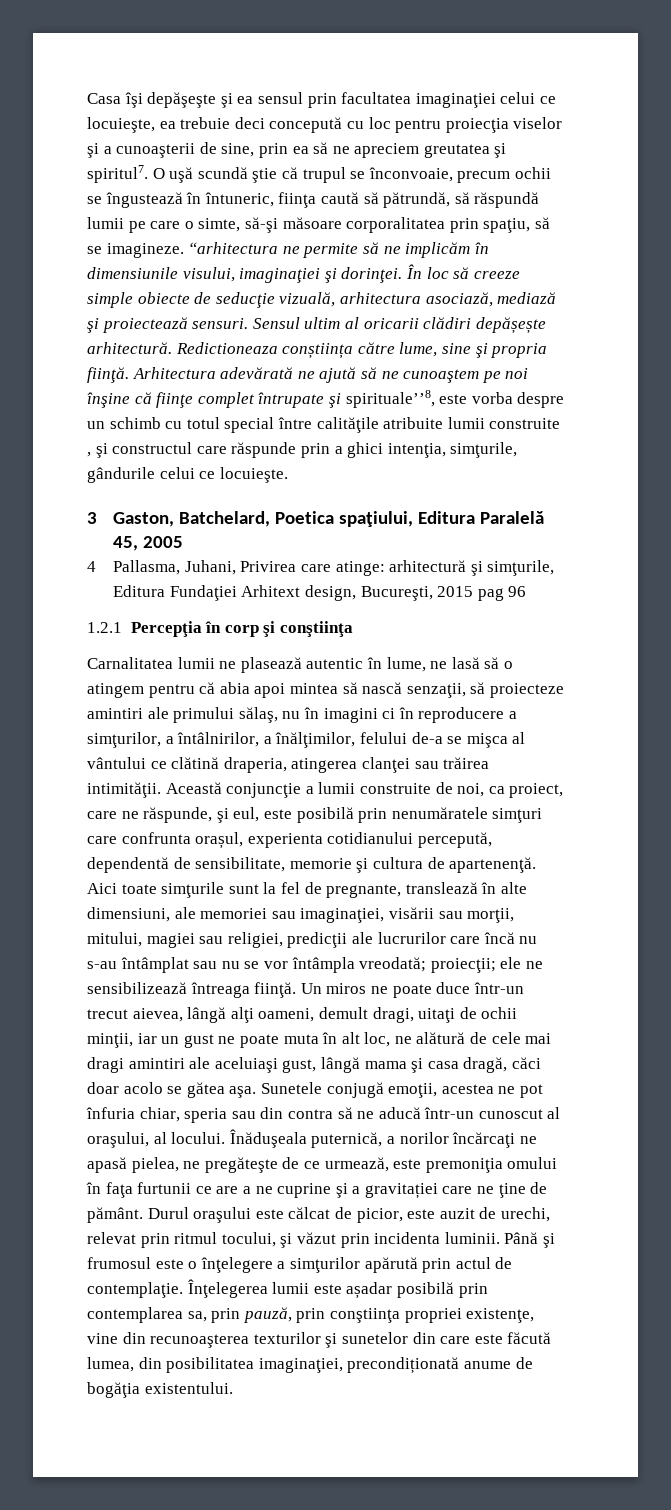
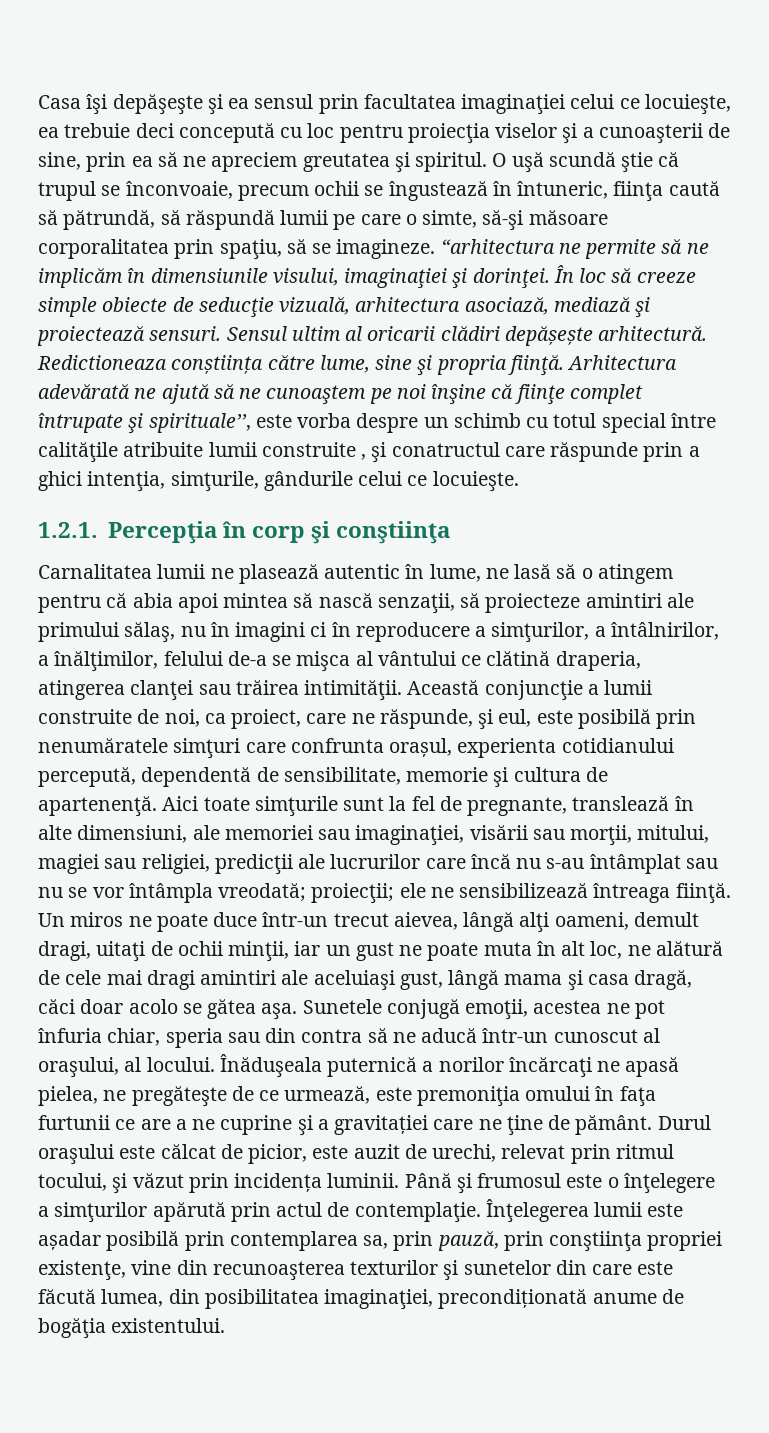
- Casa îşi depăşeşte şi ea sensul prin facultatea imaginaţiei celui ce locuieşte, ea trebuie deci concepută cu loc pentru proiecţia viselor şi a cunoaşterii de sine, prin ea să ne apreciem greutatea şi spiritul7.
+ Casa îşi depăşeşte şi ea sensul prin facultatea imaginaţiei celui ce locuieşte, ea trebuie deci concepută cu loc pentru proiecţia viselor şi a cunoaşterii de sine, prin ea să ne apreciem greutatea şi spiritul.
- Arhitectura adevărată ne ajută să ne cunoaştem pe noi înşine că fiinţe complet întrupate şi spirituale’’8, este vorba despre un schimb cu totul special între calităţile atribuite lumii construite , şi constructul care răspunde prin a ghici intenţia, simţurile, gândurile celui ce locuieşte.
+ Arhitectura adevărată ne ajută să ne cunoaştem pe noi înşine că fiinţe complet întrupate şi spirituale’’, este vorba despre un schimb cu totul special între calităţile atribuite lumii construite , şi conatructul care răspunde prin a ghici intenţia, simţurile, gândurile celui ce locuieşte.
- 3 Gaston, Batchelard, Poetica spaţiului, Editura Paralelă 45, 2005
- 4 Pallasma, Juhani, Privirea care atinge: arhitectură şi simţurile, Editura Fundaţiei Arhitext design, Bucureşti, 2015 pag 96
- 1.2.1 Percepţia în corp şi conştiinţa
+ 1.2.1. Percepţia în corp şi conştiinţa
- Înăduşeala puternică, a norilor încărcaţi ne apasă pielea, ne pregăteşte de ce urmează, este premoniţia omului în faţa furtunii ce are a ne cuprine şi a gravitației care ne ţine de pământ.
+ Înăduşeala puternică a norilor încărcaţi ne apasă pielea, ne pregăteşte de ce urmează, este premoniţia omului în faţa furtunii ce are a ne cuprine şi a gravitației care ne ţine de pământ.
- Durul oraşului este călcat de picior, este auzit de urechi, relevat prin ritmul tocului, şi văzut prin incidenta luminii.
+ Durul oraşului este călcat de picior, este auzit de urechi, relevat prin ritmul tocului, şi văzut prin incidența luminii.

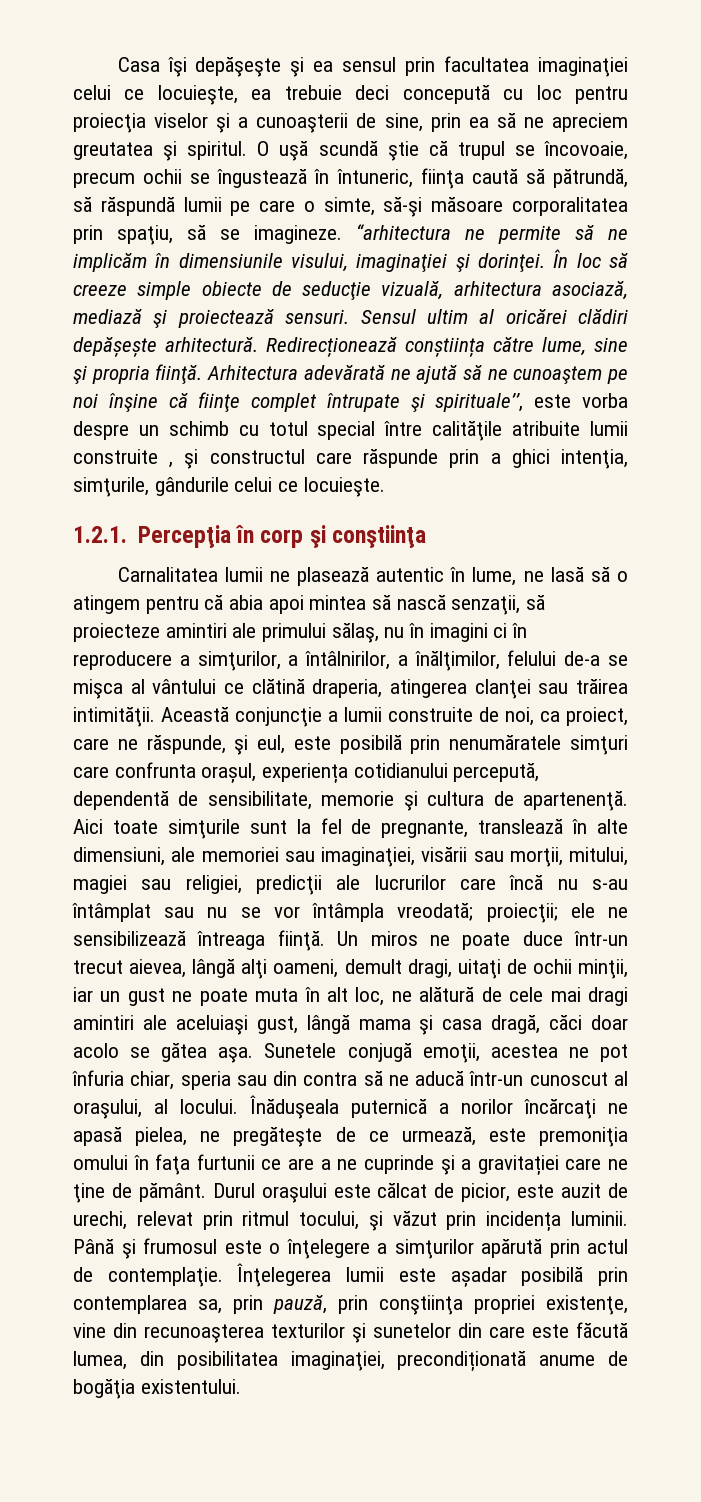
- O uşă scundă ştie că trupul se înconvoaie, precum ochii se îngustează în întuneric, fiinţa caută să pătrundă, să răspundă lumii pe care o simte, să-şi măsoare corporalitatea prin spaţiu, să se imagineze.
+ O uşă scundă ştie că trupul se încovoaie, precum ochii se îngustează în întuneric, fiinţa caută să pătrundă, să răspundă lumii pe care o simte, să-şi măsoare corporalitatea prin spaţiu, să se imagineze.
- Sensul ultim al oricarii clădiri depășește arhitectură.
+ Sensul ultim al oricărei clădiri depășește arhitectură.
- Redictioneaza conștiința către lume, sine şi propria fiinţă.
+ Redirecționează conștiința către lume, sine şi propria fiinţă.
- Arhitectura adevărată ne ajută să ne cunoaştem pe noi înşine că fiinţe complet întrupate şi spirituale’’, este vorba despre un schimb cu totul special între calităţile atribuite lumii construite , şi conatructul care răspunde prin a ghici intenţia, simţurile, gândurile celui ce locuieşte.
+ Arhitectura adevărată ne ajută să ne cunoaştem pe noi înşine că fiinţe complet întrupate şi spirituale’’, este vorba despre un schimb cu totul special între calităţile atribuite lumii construite , şi constructul care răspunde prin a ghici intenţia, simţurile, gândurile celui ce locuieşte.
- Această conjuncţie a lumii construite de noi, ca proiect, care ne răspunde, şi eul, este posibilă prin nenumăratele simţuri care confrunta orașul, experienta cotidianului percepută, dependentă de sensibilitate, memorie şi cultura de apartenenţă.
+ Această conjuncţie a lumii construite de noi, ca proiect, care ne răspunde, şi eul, este posibilă prin nenumăratele simţuri care confrunta orașul, experiența cotidianului percepută, dependentă de sensibilitate, memorie şi cultura de apartenenţă.
- Înăduşeala puternică a norilor încărcaţi ne apasă pielea, ne pregăteşte de ce urmează, este premoniţia omului în faţa furtunii ce are a ne cuprine şi a gravitației care ne ţine de pământ.
+ Înăduşeala puternică a norilor încărcaţi ne apasă pielea, ne pregăteşte de ce urmează, este premoniţia omului în faţa furtunii ce are a ne cuprinde şi a gravitației care ne ţine de pământ.

